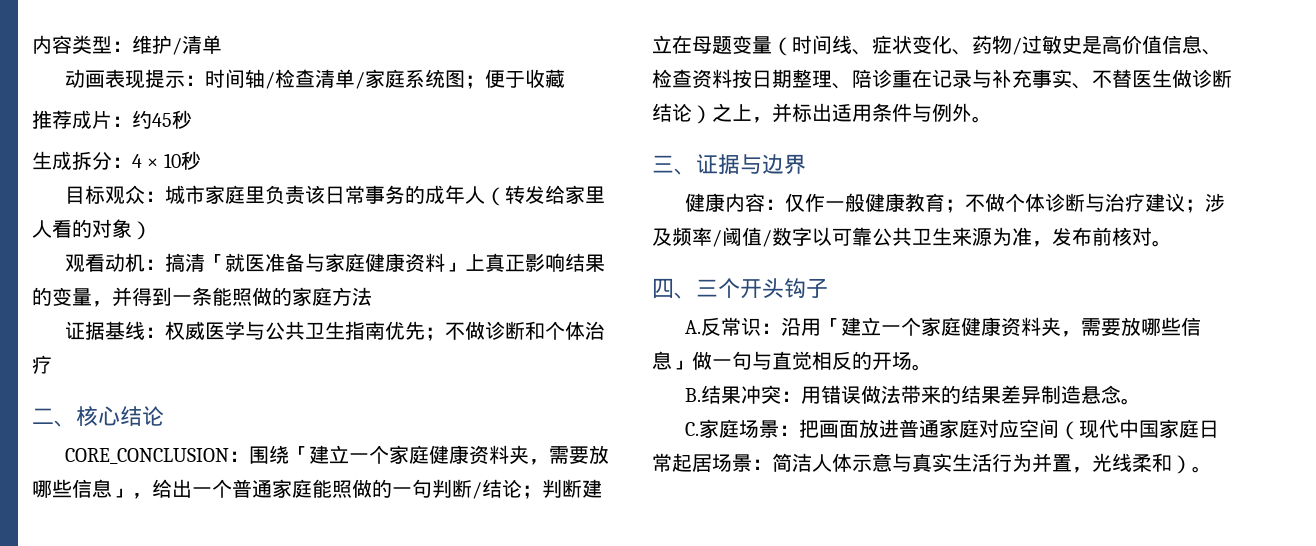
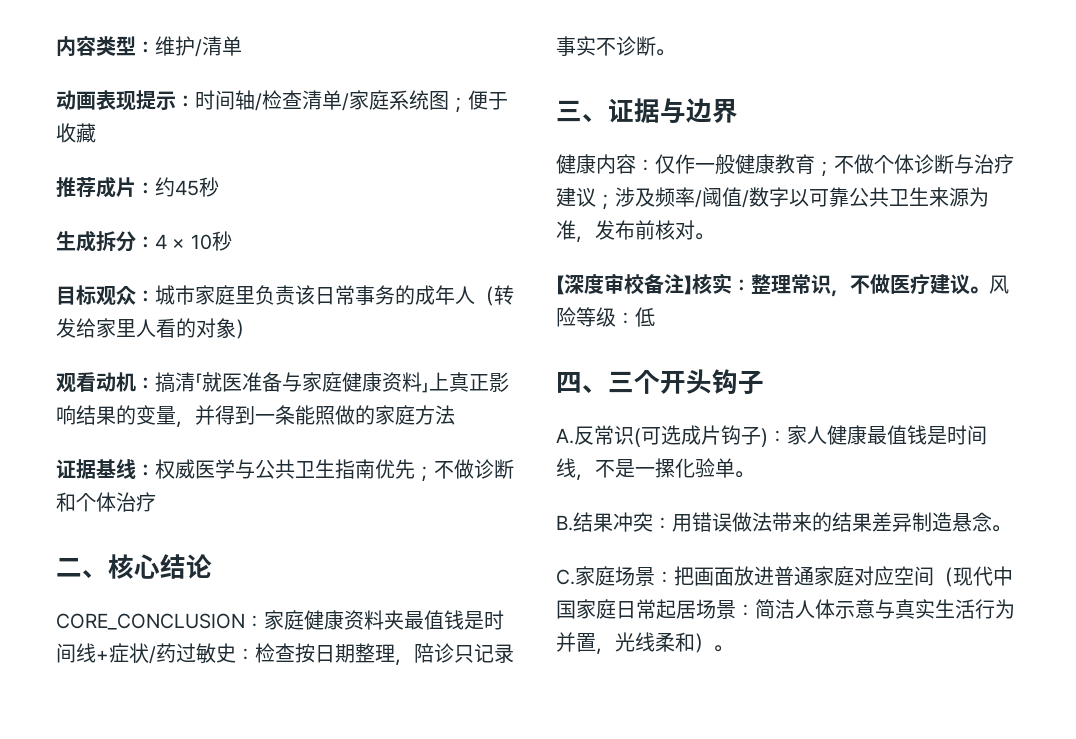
- CORE_CONCLUSION：围绕「建立一个家庭健康资料夹，需要放哪些信息」，给出一个普通家庭能照做的一句判断/结论；判断建立在母题变量（时间线、症状变化、药物/过敏史是高价值信息、检查资料按日期整理、陪诊重在记录与补充事实、不替医生做诊断结论）之上，并标出适用条件与例外。
+ CORE_CONCLUSION：家庭健康资料夹最值钱是时间线+症状/药过敏史：检查按日期整理，陪诊只记录事实不诊断。
+ 【深度审校备注】核实：整理常识，不做医疗建议。风险等级：低
- A.反常识：沿用「建立一个家庭健康资料夹，需要放哪些信息」做一句与直觉相反的开场。
+ A.反常识(可选成片钩子)：家人健康最值钱是时间线，不是一摞化验单。

